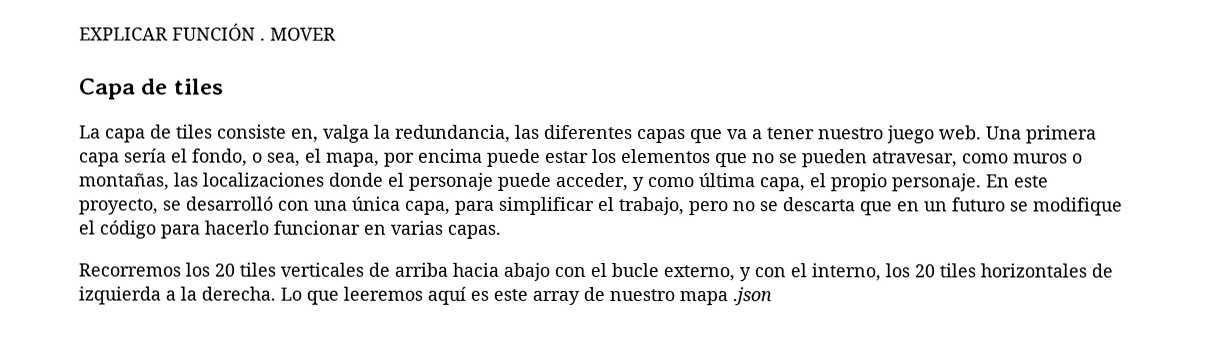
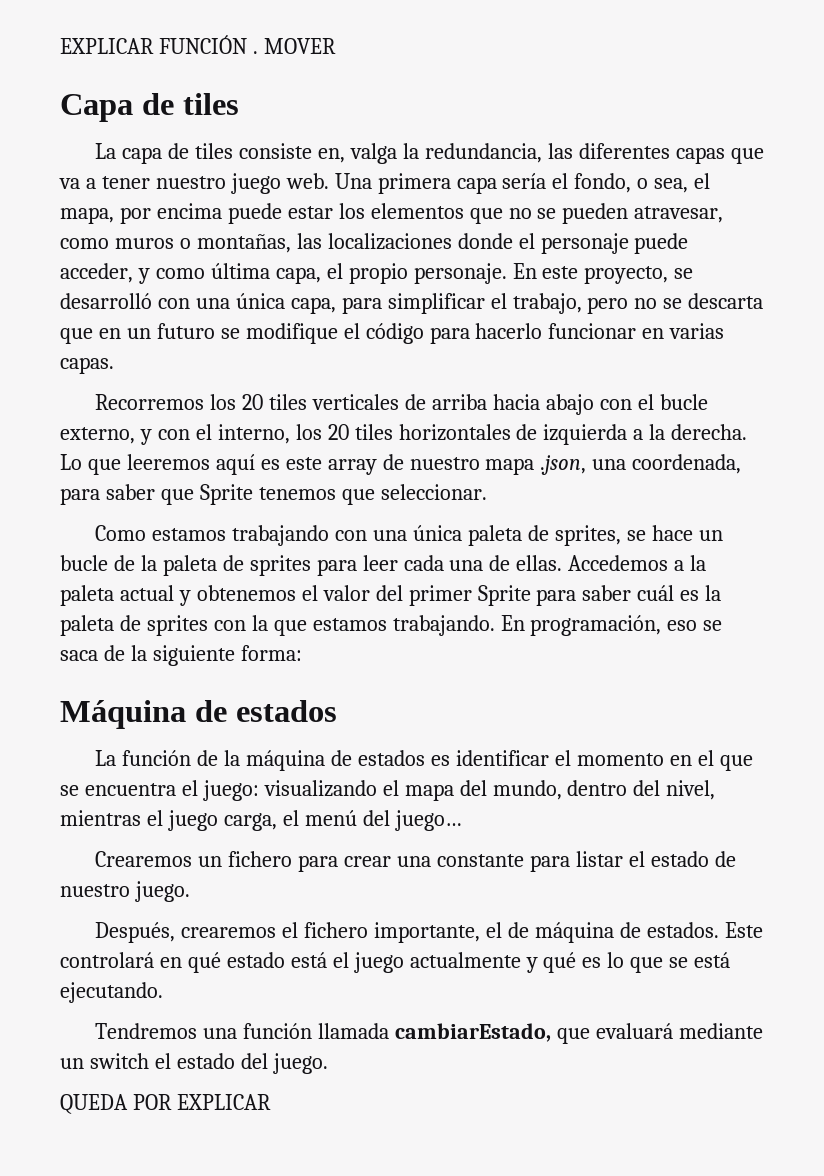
- Lo que leeremos aquí es este array de nuestro mapa .json
+ Lo que leeremos aquí es este array de nuestro mapa .json, una coordenada, para saber que Sprite tenemos que seleccionar.
+ Como estamos trabajando con una única paleta de sprites, se hace un bucle de la paleta de sprites para leer cada una de ellas. Accedemos a la paleta actual y obtenemos el valor del primer Sprite para saber cuál es la paleta de sprites con la que estamos trabajando. En programación, eso se saca de la siguiente forma:
+ Máquina de estados
+ La función de la máquina de estados es identificar el momento en el que se encuentra el juego: visualizando el mapa del mundo, dentro del nivel, mientras el juego carga, el menú del juego…
+ Crearemos un fichero para crear una constante para listar el estado de nuestro juego.
+ Después, crearemos el fichero importante, el de máquina de estados. Este controlará en qué estado está el juego actualmente y qué es lo que se está ejecutando.
+ Tendremos una función llamada cambiarEstado, que evaluará mediante un switch el estado del juego.
+ QUEDA POR EXPLICAR

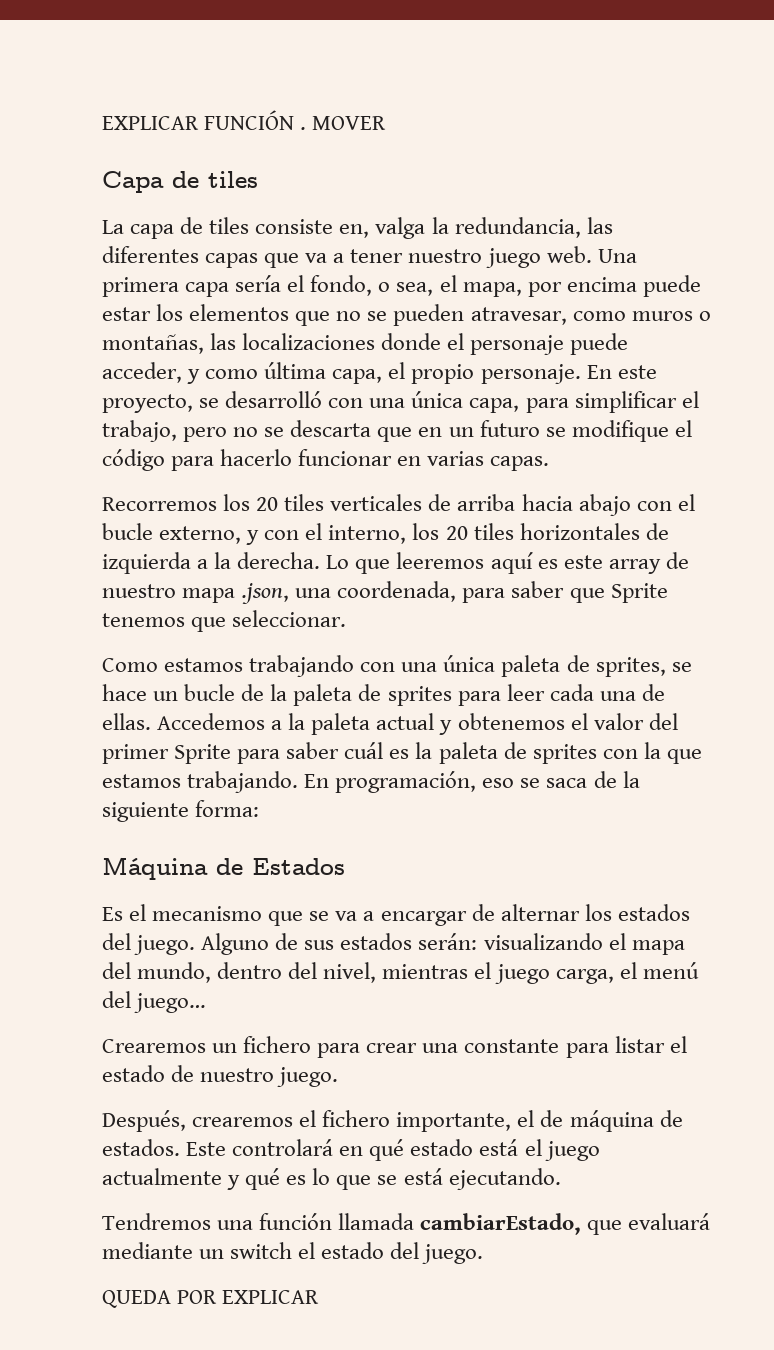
- Máquina de estados
- La función de la máquina de estados es identificar el momento en el que se encuentra el juego: visualizando el mapa del mundo, dentro del nivel, mientras el juego carga, el menú del juego…
+ Máquina de Estados
+ Es el mecanismo que se va a encargar de alternar los estados del juego. Alguno de sus estados serán: visualizando el mapa del mundo, dentro del nivel, mientras el juego carga, el menú del juego…

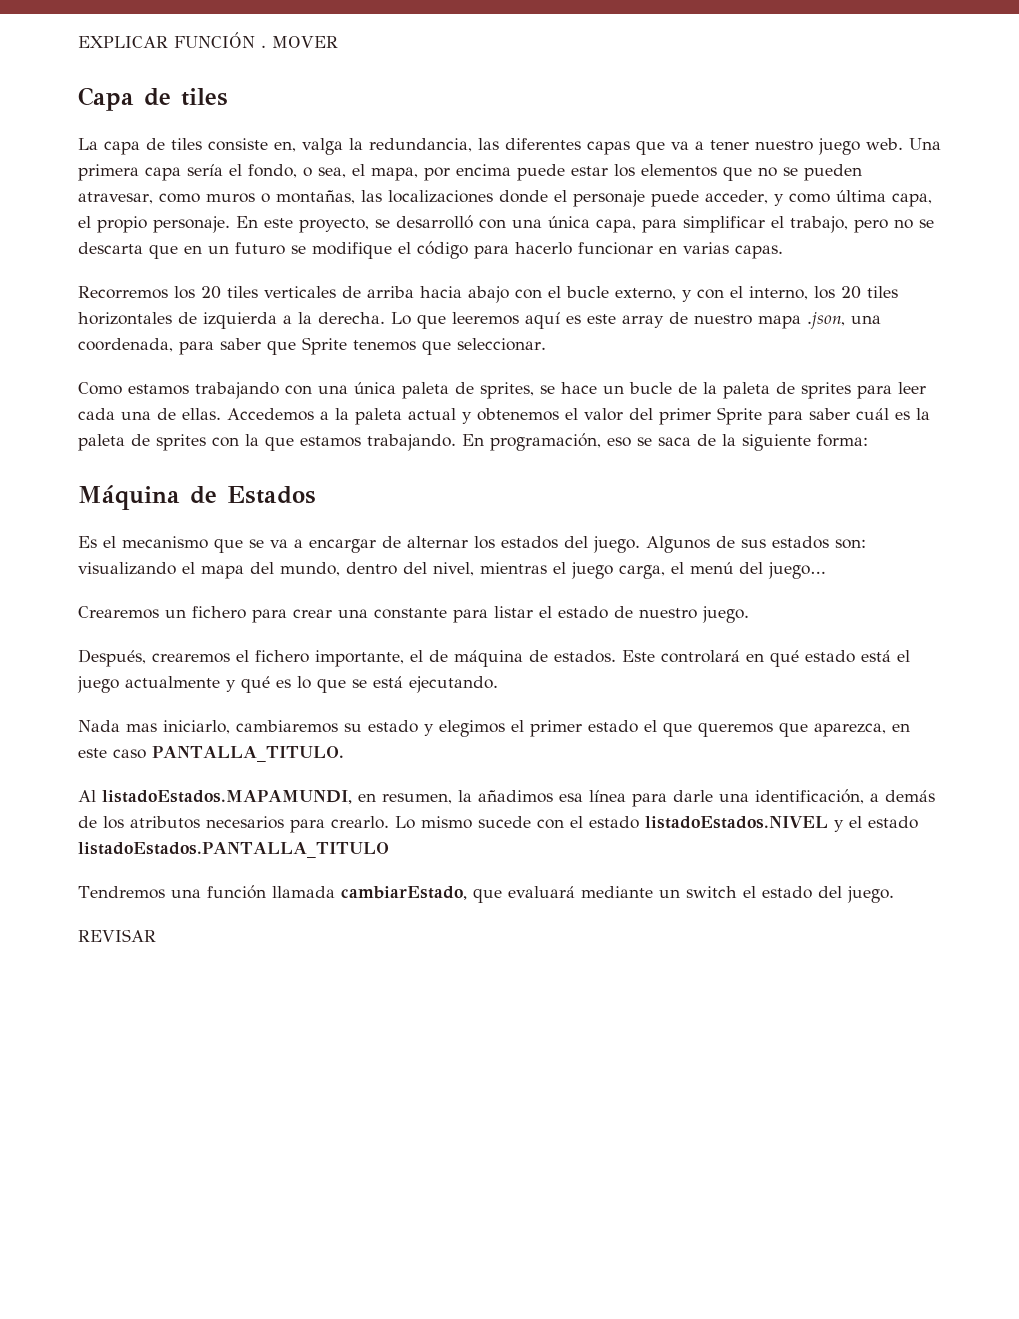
- Alguno de sus estados serán: visualizando el mapa del mundo, dentro del nivel, mientras el juego carga, el menú del juego…
+ Algunos de sus estados son: visualizando el mapa del mundo, dentro del nivel, mientras el juego carga, el menú del juego…
+ Nada mas iniciarlo, cambiaremos su estado y elegimos el primer estado el que queremos que aparezca, en este caso PANTALLA_TITULO.
+ Al listadoEstados.MAPAMUNDI, en resumen, la añadimos esa línea para darle una identificación, a demás de los atributos necesarios para crearlo. Lo mismo sucede con el estado listadoEstados.NIVEL y el estado listadoEstados.PANTALLA_TITULO
- QUEDA POR EXPLICAR
+ REVISAR

